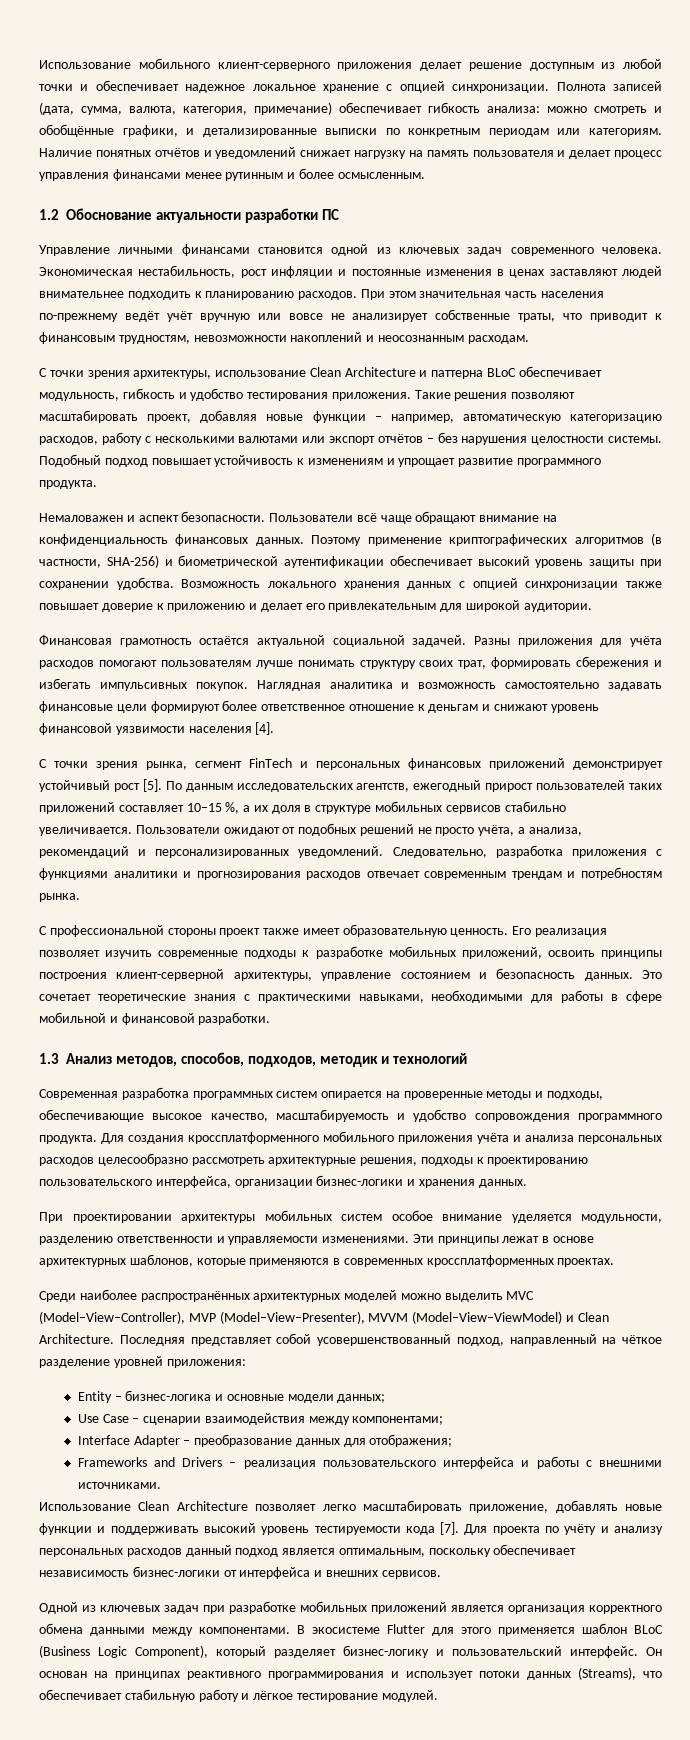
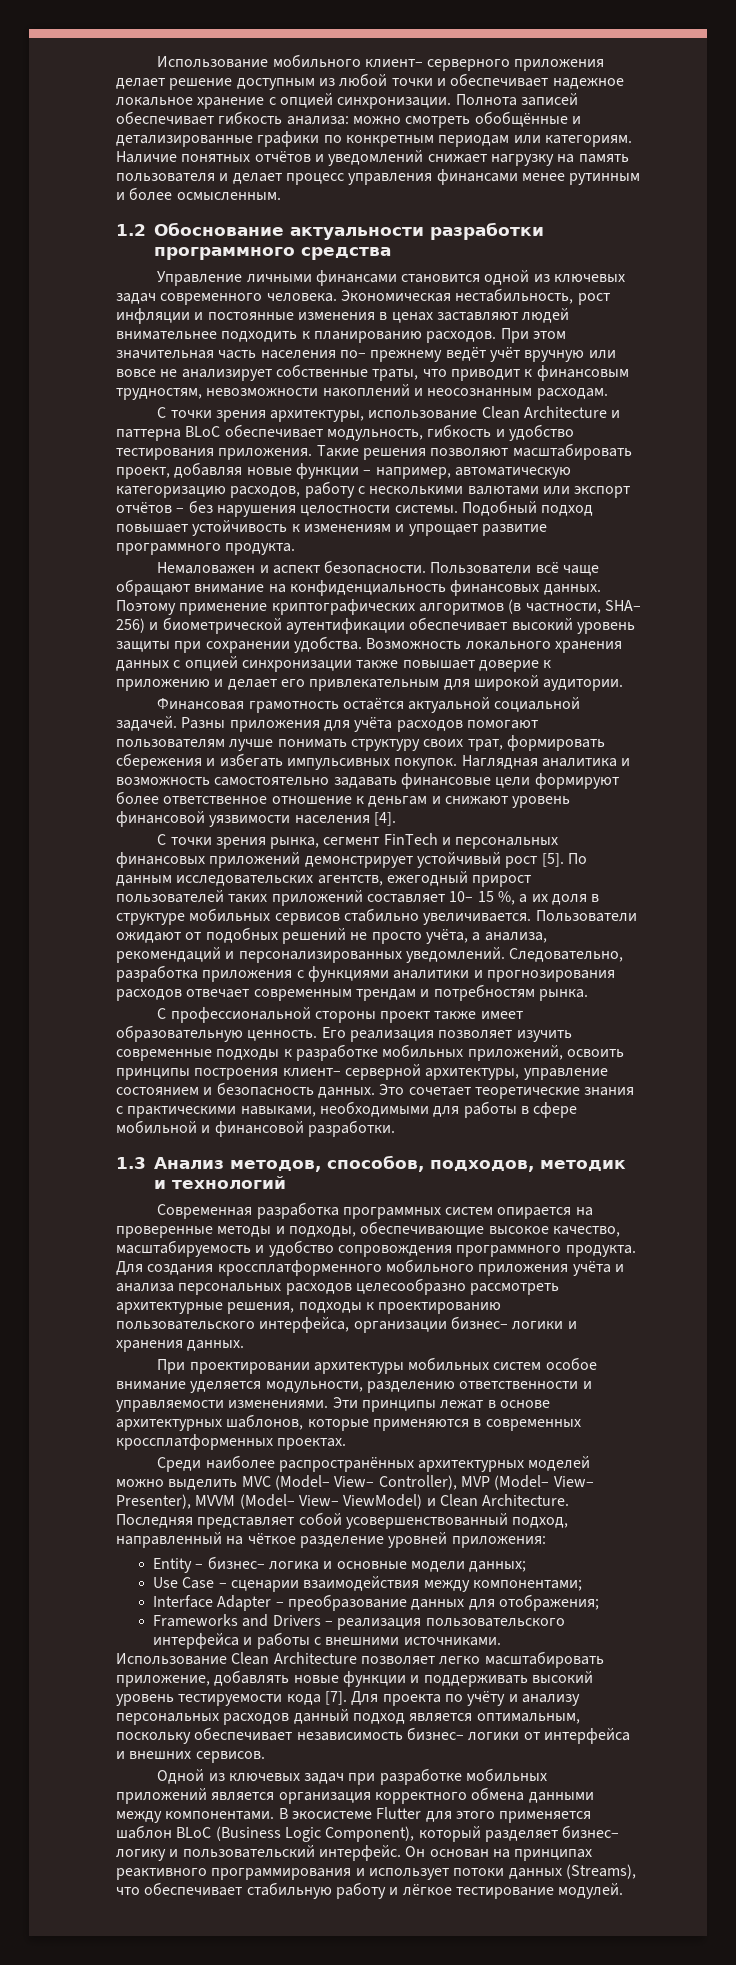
- Использование мобильного клиент-серверного приложения делает решение доступным из любой точки и обеспечивает надежное локальное хранение с опцией синхронизации.
+ Использование мобильного клиент– серверного приложения делает решение доступным из любой точки и обеспечивает надежное локальное хранение с опцией синхронизации.
- Полнота записей (дата, сумма, валюта, категория, примечание) обеспечивает гибкость анализа: можно смотреть и обобщённые графики, и детализированные выписки по конкретным периодам или категориям.
+ Полнота записей обеспечивает гибкость анализа: можно смотреть обобщённые и детализированные графики по конкретным периодам или категориям.
- 1.2 Обоснование актуальности разработки ПС
+ 1.2 Обоснование актуальности разработки программного средства
- При этом значительная часть населения по-прежнему ведёт учёт вручную или вовсе не анализирует собственные траты, что приводит к финансовым трудностям, невозможности накоплений и неосознанным расходам.
+ При этом значительная часть населения по– прежнему ведёт учёт вручную или вовсе не анализирует собственные траты, что приводит к финансовым трудностям, невозможности накоплений и неосознанным расходам.
- Поэтому применение криптографических алгоритмов (в частности, SHA-256) и биометрической аутентификации обеспечивает высокий уровень защиты при сохранении удобства.
+ Поэтому применение криптографических алгоритмов (в частности, SHA– 256) и биометрической аутентификации обеспечивает высокий уровень защиты при сохранении удобства.
- По данным исследовательских агентств, ежегодный прирост пользователей таких приложений составляет 10–15 %, а их доля в структуре мобильных сервисов стабильно увеличивается.
+ По данным исследовательских агентств, ежегодный прирост пользователей таких приложений составляет 10– 15 %, а их доля в структуре мобильных сервисов стабильно увеличивается.
- Его реализация позволяет изучить современные подходы к разработке мобильных приложений, освоить принципы построения клиент-серверной архитектуры, управление состоянием и безопасность данных.
+ Его реализация позволяет изучить современные подходы к разработке мобильных приложений, освоить принципы построения клиент– серверной архитектуры, управление состоянием и безопасность данных.
- Для создания кроссплатформенного мобильного приложения учёта и анализа персональных расходов целесообразно рассмотреть архитектурные решения, подходы к проектированию пользовательского интерфейса, организации бизнес-логики и хранения данных.
+ Для создания кроссплатформенного мобильного приложения учёта и анализа персональных расходов целесообразно рассмотреть архитектурные решения, подходы к проектированию пользовательского интерфейса, организации бизнес– логики и хранения данных.
- Среди наиболее распространённых архитектурных моделей можно выделить MVC (Model–View–Controller), MVP (Model–View–Presenter), MVVM (Model–View–ViewModel) и Clean Architecture.
+ Среди наиболее распространённых архитектурных моделей можно выделить MVC (Model– View– Controller), MVP (Model– View– Presenter), MVVM (Model– View– ViewModel) и Clean Architecture.
- Entity – бизнес-логика и основные модели данных;
+ Entity – бизнес– логика и основные модели данных;
- Для проекта по учёту и анализу персональных расходов данный подход является оптимальным, поскольку обеспечивает независимость бизнес-логики от интерфейса и внешних сервисов.
+ Для проекта по учёту и анализу персональных расходов данный подход является оптимальным, поскольку обеспечивает независимость бизнес– логики от интерфейса и внешних сервисов.
- В экосистеме Flutter для этого применяется шаблон BLoC (Business Logic Component), который разделяет бизнес-логику и пользовательский интерфейс.
+ В экосистеме Flutter для этого применяется шаблон BLoC (Business Logic Component), который разделяет бизнес– логику и пользовательский интерфейс.

